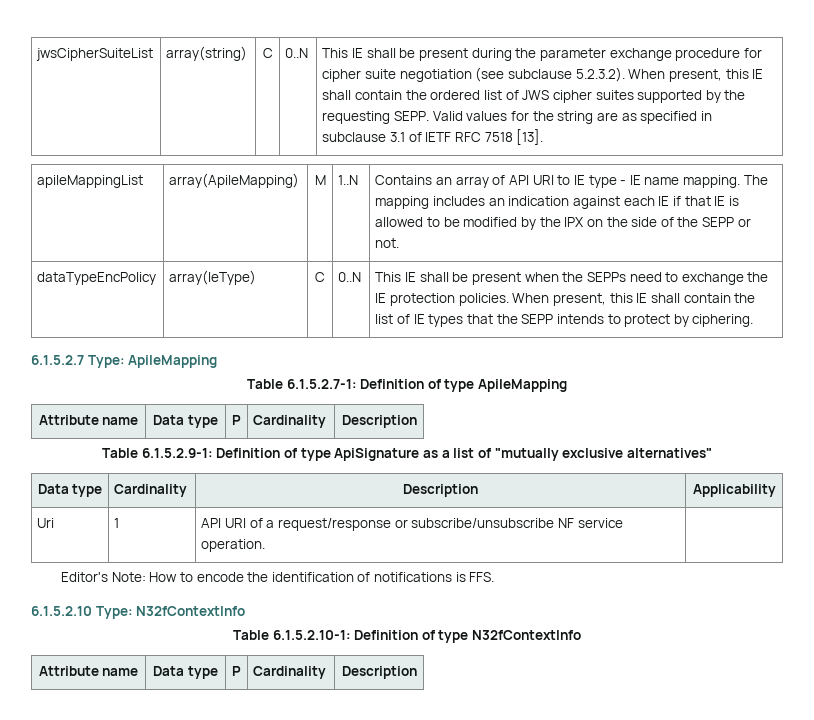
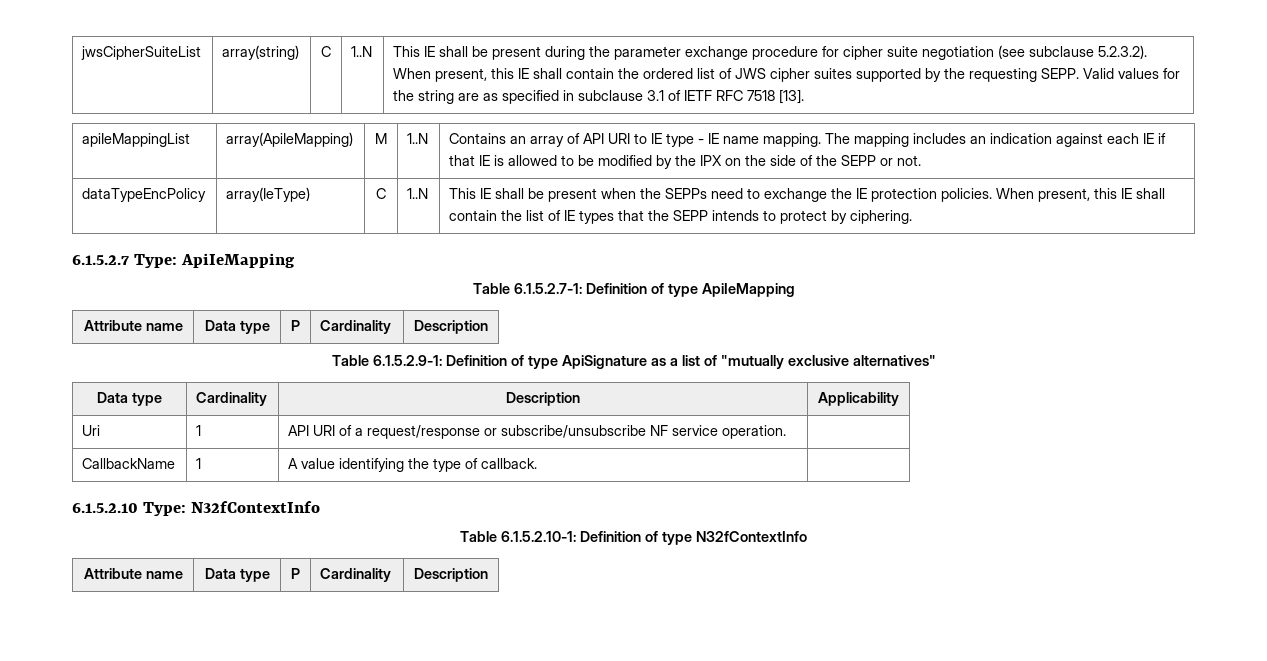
- array(string) | C | 0..N
+ array(string) | C | 1..N
- dataTypeEncPolicy | array(IeType) | C | 0..N | This IE shall be present when the SEPPs need to exchange the IE protection policies. When present, this IE shall contain the list of IE types that the SEPP intends to protect by ciphering.
+ dataTypeEncPolicy | array(IeType) | C | 1..N | This IE shall be present when the SEPPs need to exchange the IE protection policies. When present, this IE shall contain the list of IE types that the SEPP intends to protect by ciphering.
- Editor's Note: How to encode the identification of notifications is FFS.
+ CallbackName | 1 | A value identifying the type of callback. |

